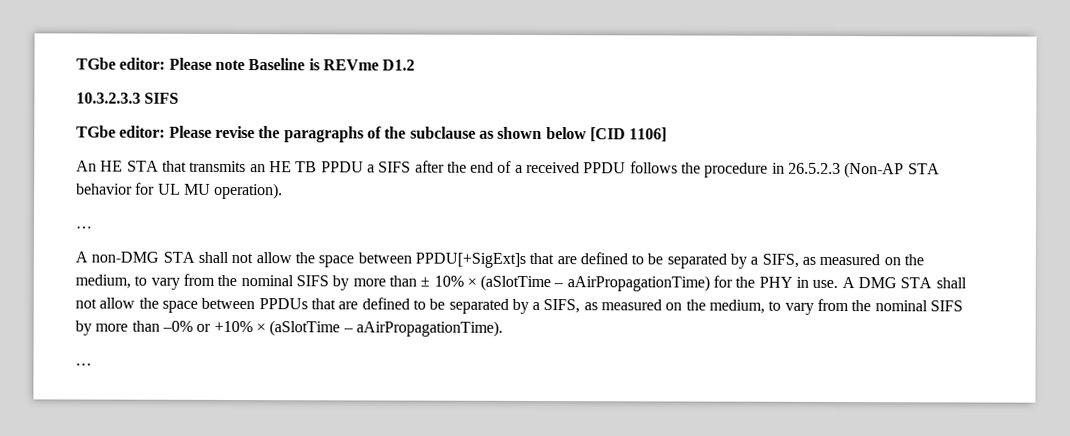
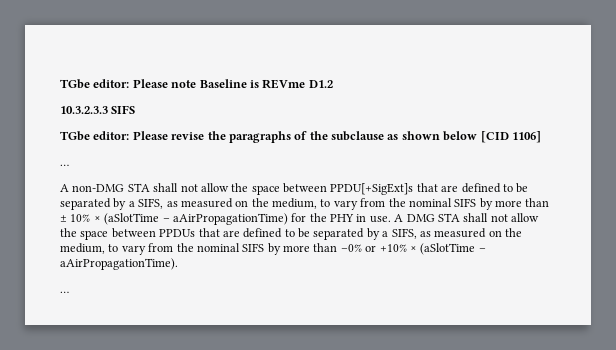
- An HE STA that transmits an HE TB PPDU a SIFS after the end of a received PPDU follows the procedure in 26.5.2.3 (Non-AP STA behavior for UL MU operation).

